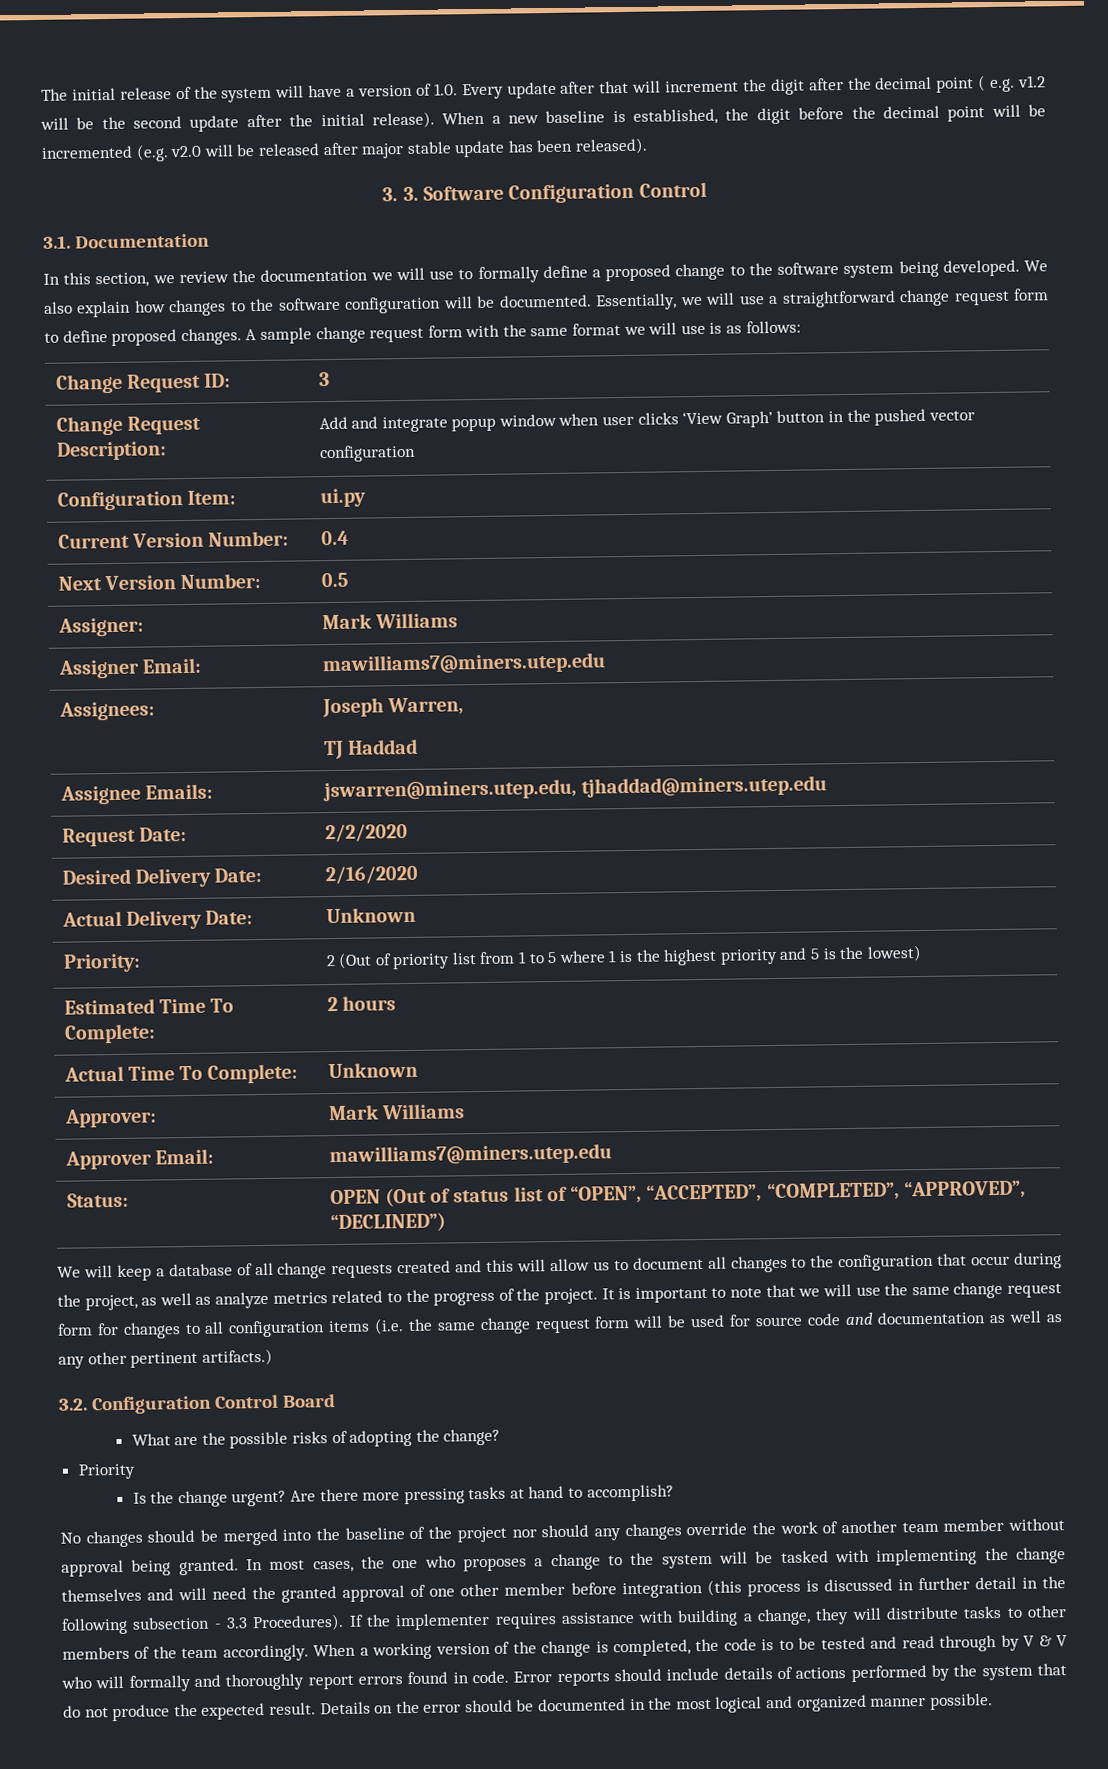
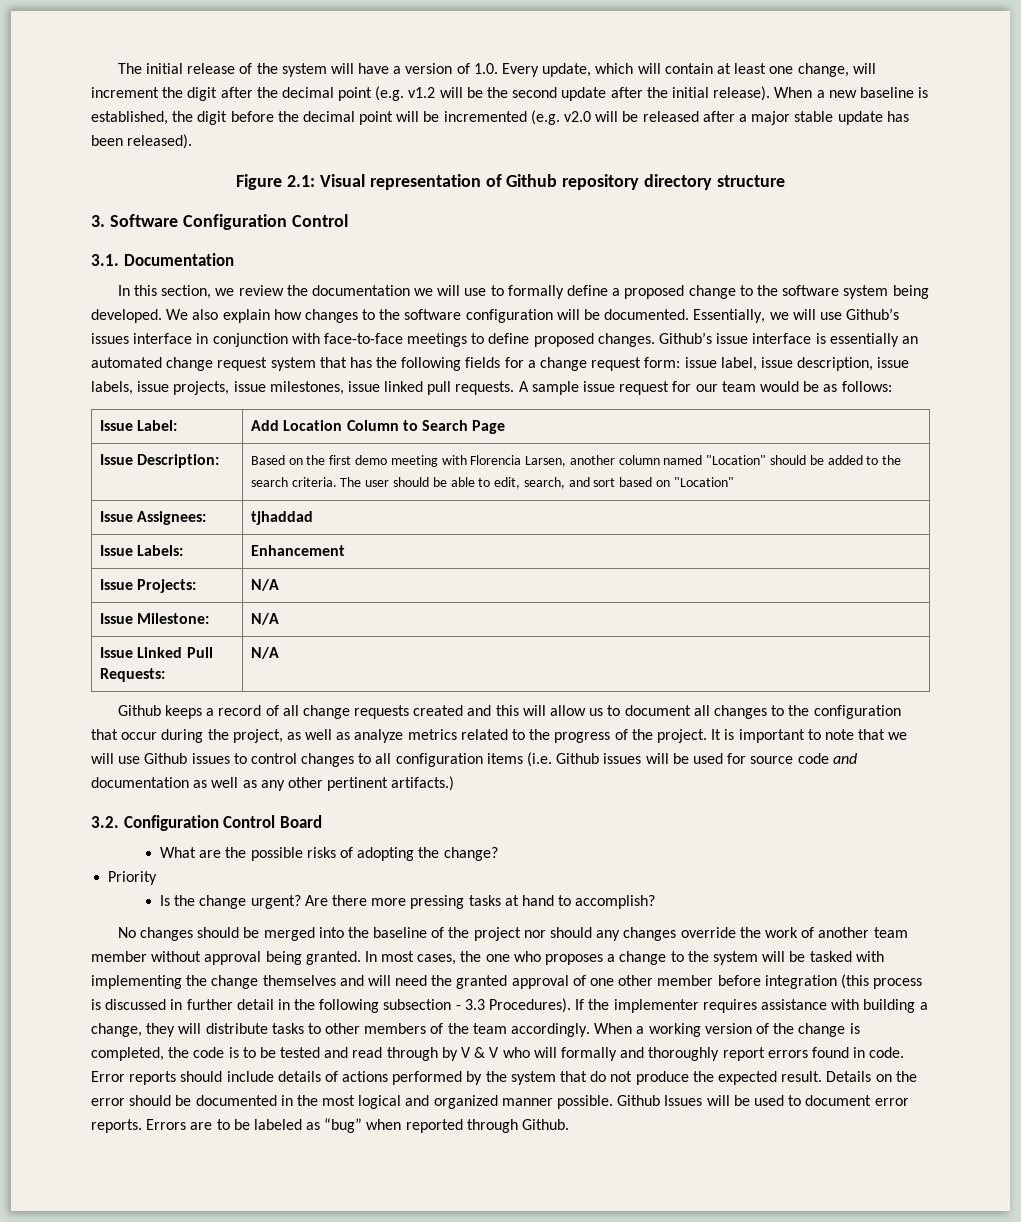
- The initial release of the system will have a version of 1.0. Every update after that will increment the digit after the decimal point ( e.g. v1.2 will be the second update after the initial release).
+ The initial release of the system will have a version of 1.0. Every update, which will contain at least one change, will increment the digit after the decimal point (e.g. v1.2 will be the second update after the initial release).
- When a new baseline is established, the digit before the decimal point will be incremented (e.g. v2.0 will be released after major stable update has been released).
+ When a new baseline is established, the digit before the decimal point will be incremented (e.g. v2.0 will be released after a major stable update has been released).
- 3. 3. Software Configuration Control
+ Figure 2.1: Visual representation of Github repository directory structure
+ 3. Software Configuration Control
- Essentially, we will use a straightforward change request form to define proposed changes. A sample change request form with the same format we will use is as follows:
- Change Request ID: | 3
- Change Request Description: | Add and integrate popup window when user clicks ‘View Graph’ button in the pushed vector configuration
- Configuration Item: | ui.py
- Current Version Number: | 0.4
- Next Version Number: | 0.5
- Assigner: | Mark Williams
- Assigner Email: | mawilliams7@miners.utep.edu
- Assignees: | Joseph Warren,
- TJ Haddad
- Assignee Emails: | jswarren@miners.utep.edu, tjhaddad@miners.utep.edu
- Request Date: | 2/2/2020
- Desired Delivery Date: | 2/16/2020
- Actual Delivery Date: | Unknown
- Priority: | 2 (Out of priority list from 1 to 5 where 1 is the highest priority and 5 is the lowest)
- Estimated Time To Complete: | 2 hours
- Actual Time To Complete: | Unknown
- Approver: | Mark Williams
- Approver Email: | mawilliams7@miners.utep.edu
- Status: | OPEN (Out of status list of “OPEN”, “ACCEPTED”, “COMPLETED”, “APPROVED”, “DECLINED”)
- We will keep a database of all change requests created and this will allow us to document all changes to the configuration that occur during the project, as well as analyze metrics related to the progress of the project.
+ Essentially, we will use Github’s issues interface in conjunction with face-to-face meetings to define proposed changes. Github’s issue interface is essentially an automated change request system that has the following fields for a change request form: issue label, issue description, issue labels, issue projects, issue milestones, issue linked pull requests. A sample issue request for our team would be as follows:
+ Issue Label: | Add Location Column to Search Page
+ Issue Description: | Based on the first demo meeting with Florencia Larsen, another column named "Location" should be added to the search criteria. The user should be able to edit, search, and sort based on "Location"
+ Issue Assignees: | tjhaddad
+ Issue Labels: | Enhancement
+ Issue Projects: | N/A
+ Issue Milestone: | N/A
+ Issue Linked Pull Requests: | N/A
+ Github keeps a record of all change requests created and this will allow us to document all changes to the configuration that occur during the project, as well as analyze metrics related to the progress of the project.
- It is important to note that we will use the same change request form for changes to all configuration items (i.e. the same change request form will be used for source code and documentation as well as any other pertinent artifacts.)
+ It is important to note that we will use Github issues to control changes to all configuration items (i.e. Github issues will be used for source code and documentation as well as any other pertinent artifacts.)
+ Github Issues will be used to document error reports. Errors are to be labeled as “bug” when reported through Github.

